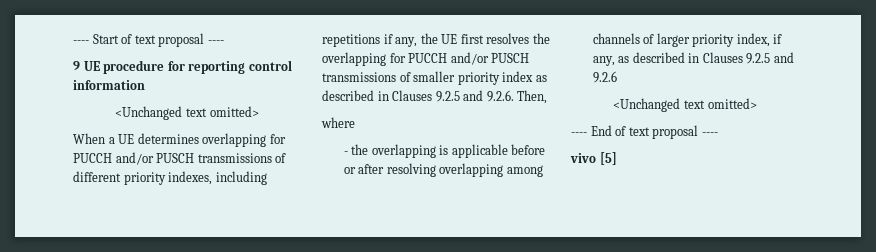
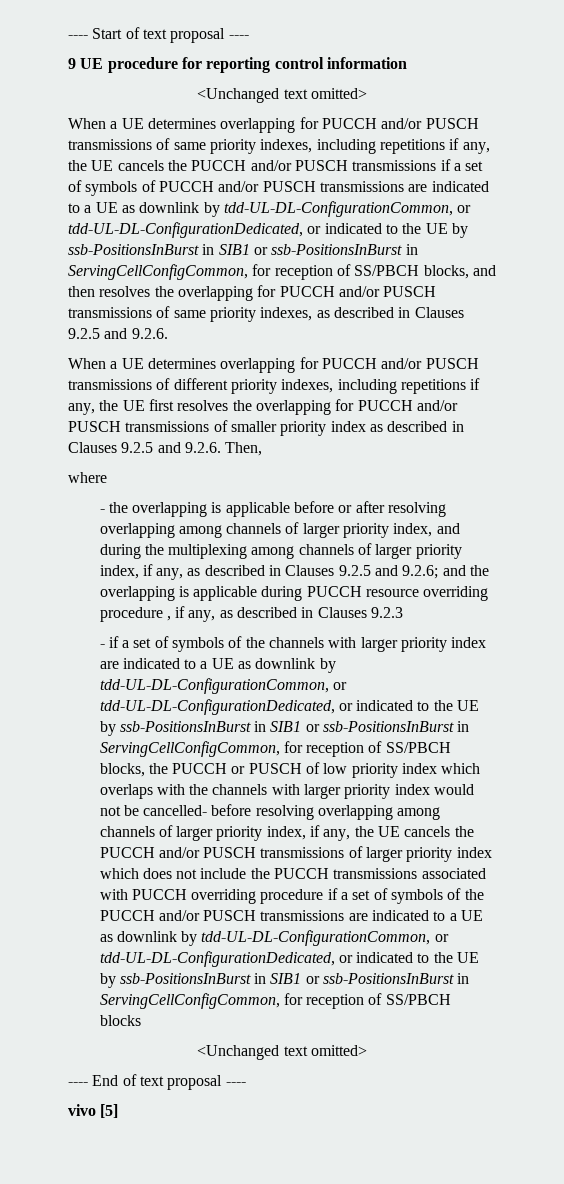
+ When a UE determines overlapping for PUCCH and/or PUSCH transmissions of same priority indexes, including repetitions if any, the UE cancels the PUCCH and/or PUSCH transmissions if a set of symbols of PUCCH and/or PUSCH transmissions are indicated to a UE as downlink by tdd-UL-DL-ConfigurationCommon, or tdd-UL-DL-ConfigurationDedicated, or indicated to the UE by ssb-PositionsInBurst in SIB1 or ssb-PositionsInBurst in ServingCellConfigCommon, for reception of SS/PBCH blocks, and then resolves the overlapping for PUCCH and/or PUSCH transmissions of same priority indexes, as described in Clauses 9.2.5 and 9.2.6.
- - the overlapping is applicable before or after resolving overlapping among channels of larger priority index, if any, as described in Clauses 9.2.5 and 9.2.6
+ - the overlapping is applicable before or after resolving overlapping among channels of larger priority index, and during the multiplexing among channels of larger priority index, if any, as described in Clauses 9.2.5 and 9.2.6; and the overlapping is applicable during PUCCH resource overriding procedure , if any, as described in Clauses 9.2.3
+ - if a set of symbols of the channels with larger priority index are indicated to a UE as downlink by tdd-UL-DL-ConfigurationCommon, or tdd-UL-DL-ConfigurationDedicated, or indicated to the UE by ssb-PositionsInBurst in SIB1 or ssb-PositionsInBurst in ServingCellConfigCommon, for reception of SS/PBCH blocks, the PUCCH or PUSCH of low priority index which overlaps with the channels with larger priority index would not be cancelled- before resolving overlapping among channels of larger priority index, if any, the UE cancels the PUCCH and/or PUSCH transmissions of larger priority index which does not include the PUCCH transmissions associated with PUCCH overriding procedure if a set of symbols of the PUCCH and/or PUSCH transmissions are indicated to a UE as downlink by tdd-UL-DL-ConfigurationCommon, or tdd-UL-DL-ConfigurationDedicated, or indicated to the UE by ssb-PositionsInBurst in SIB1 or ssb-PositionsInBurst in ServingCellConfigCommon, for reception of SS/PBCH blocks

